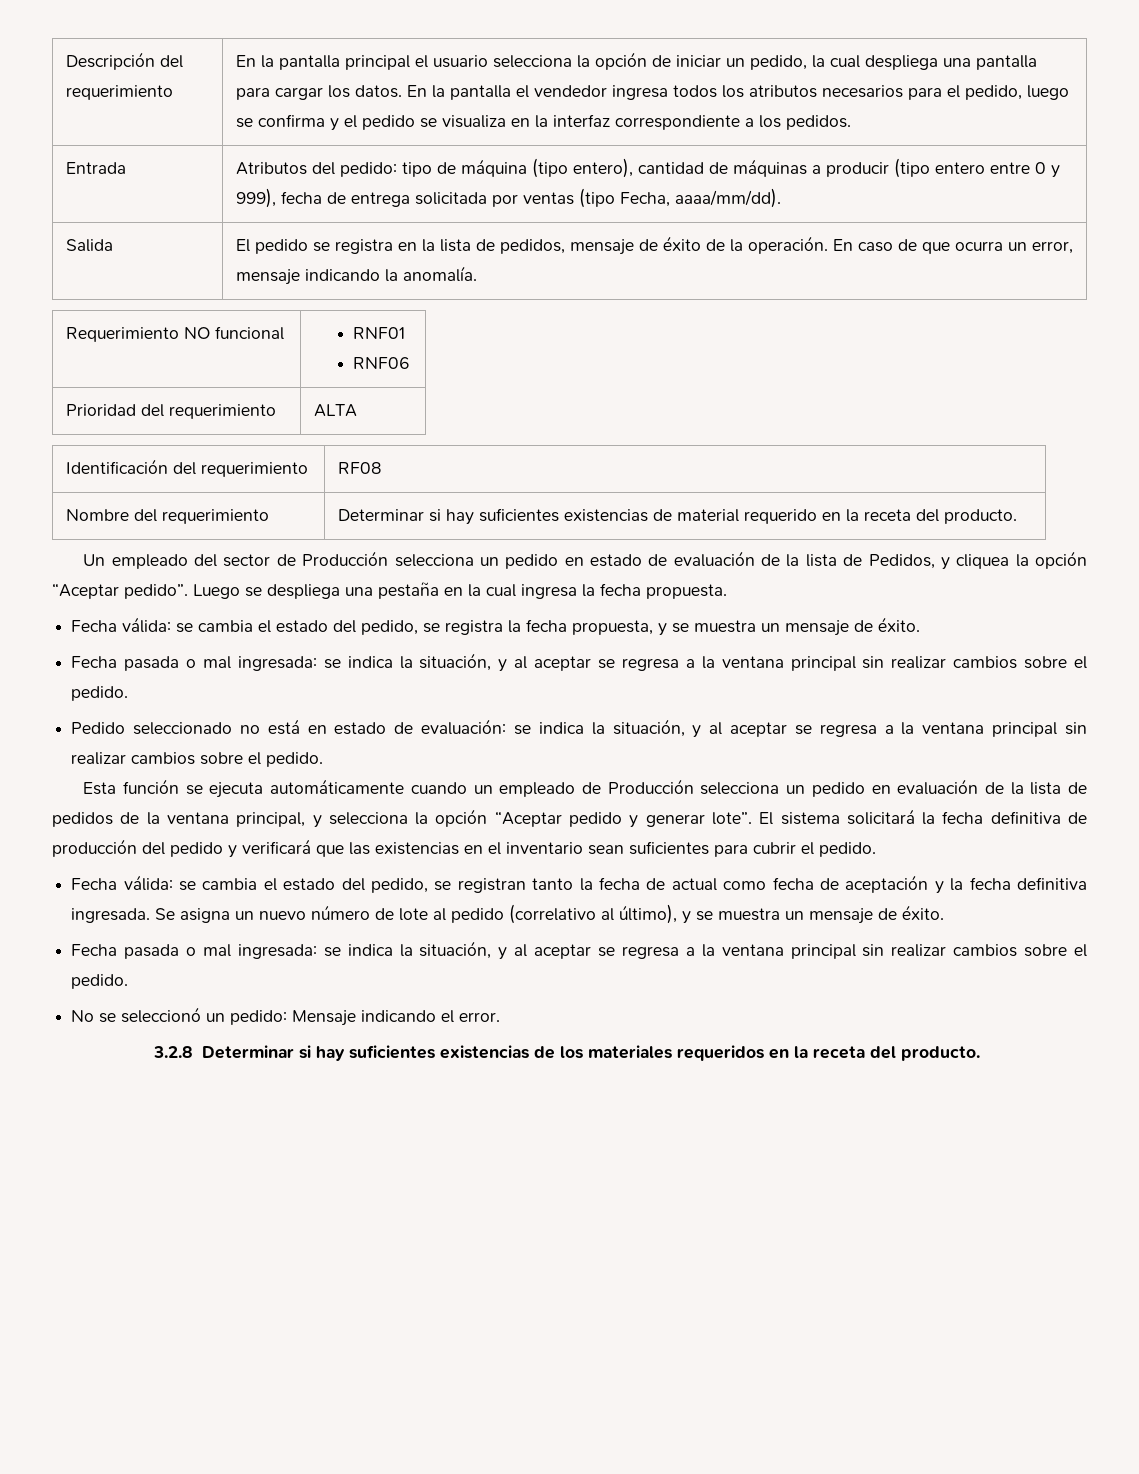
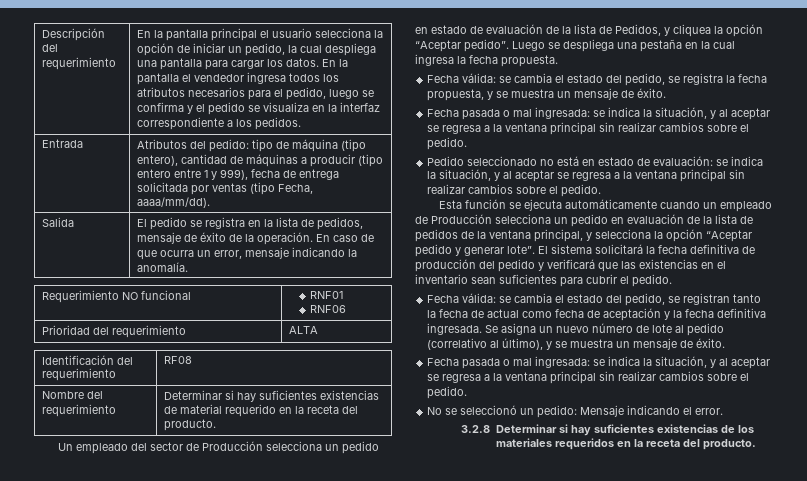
- Entrada | Atributos del pedido: tipo de máquina (tipo entero), cantidad de máquinas a producir (tipo entero entre 0 y 999), fecha de entrega solicitada por ventas (tipo Fecha, aaaa/mm/dd).
+ Entrada | Atributos del pedido: tipo de máquina (tipo entero), cantidad de máquinas a producir (tipo entero entre 1 y 999), fecha de entrega solicitada por ventas (tipo Fecha, aaaa/mm/dd).

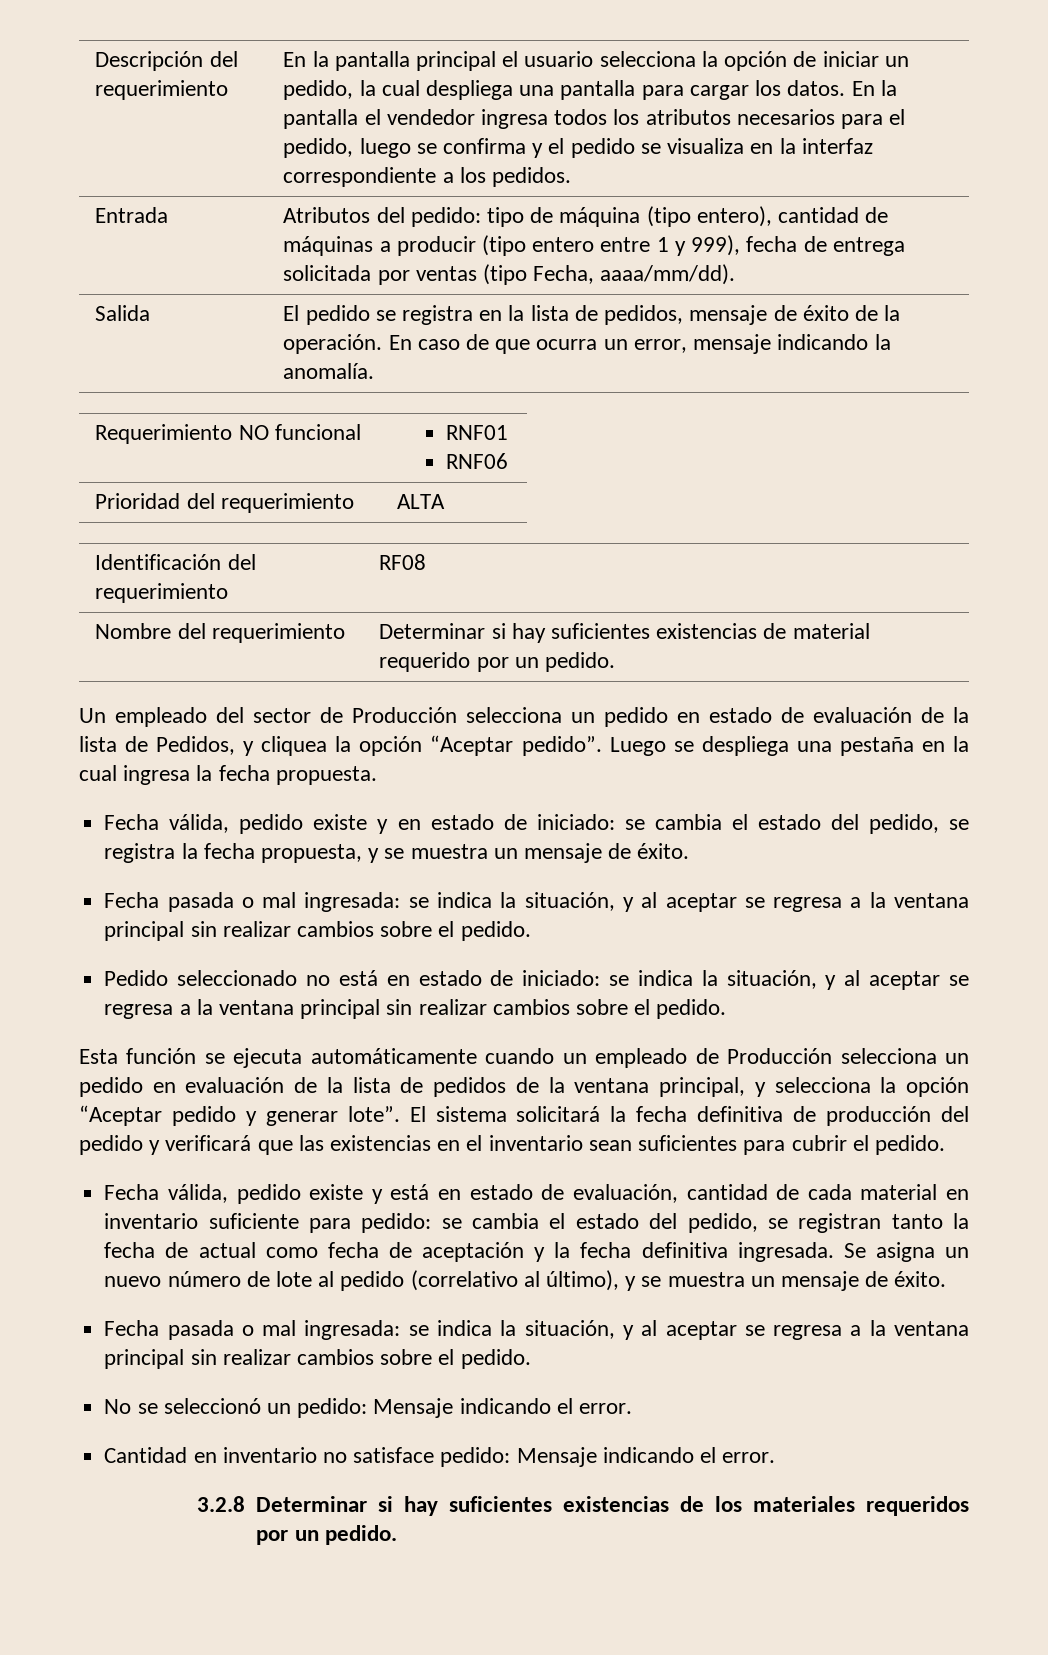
- Nombre del requerimiento | Determinar si hay suficientes existencias de material requerido en la receta del producto.
+ Nombre del requerimiento | Determinar si hay suficientes existencias de material requerido por un pedido.
- Fecha válida: se cambia el estado del pedido, se registra la fecha propuesta, y se muestra un mensaje de éxito.
+ Fecha válida, pedido existe y en estado de iniciado: se cambia el estado del pedido, se registra la fecha propuesta, y se muestra un mensaje de éxito.
- Pedido seleccionado no está en estado de evaluación: se indica la situación, y al aceptar se regresa a la ventana principal sin realizar cambios sobre el pedido.
+ Pedido seleccionado no está en estado de iniciado: se indica la situación, y al aceptar se regresa a la ventana principal sin realizar cambios sobre el pedido.
- Fecha válida: se cambia el estado del pedido, se registran tanto la fecha de actual como fecha de aceptación y la fecha definitiva ingresada.
+ Fecha válida, pedido existe y está en estado de evaluación, cantidad de cada material en inventario suficiente para pedido: se cambia el estado del pedido, se registran tanto la fecha de actual como fecha de aceptación y la fecha definitiva ingresada.
+ Cantidad en inventario no satisface pedido: Mensaje indicando el error.
- 3.2.8 Determinar si hay suficientes existencias de los materiales requeridos en la receta del producto.
+ 3.2.8 Determinar si hay suficientes existencias de los materiales requeridos por un pedido.

